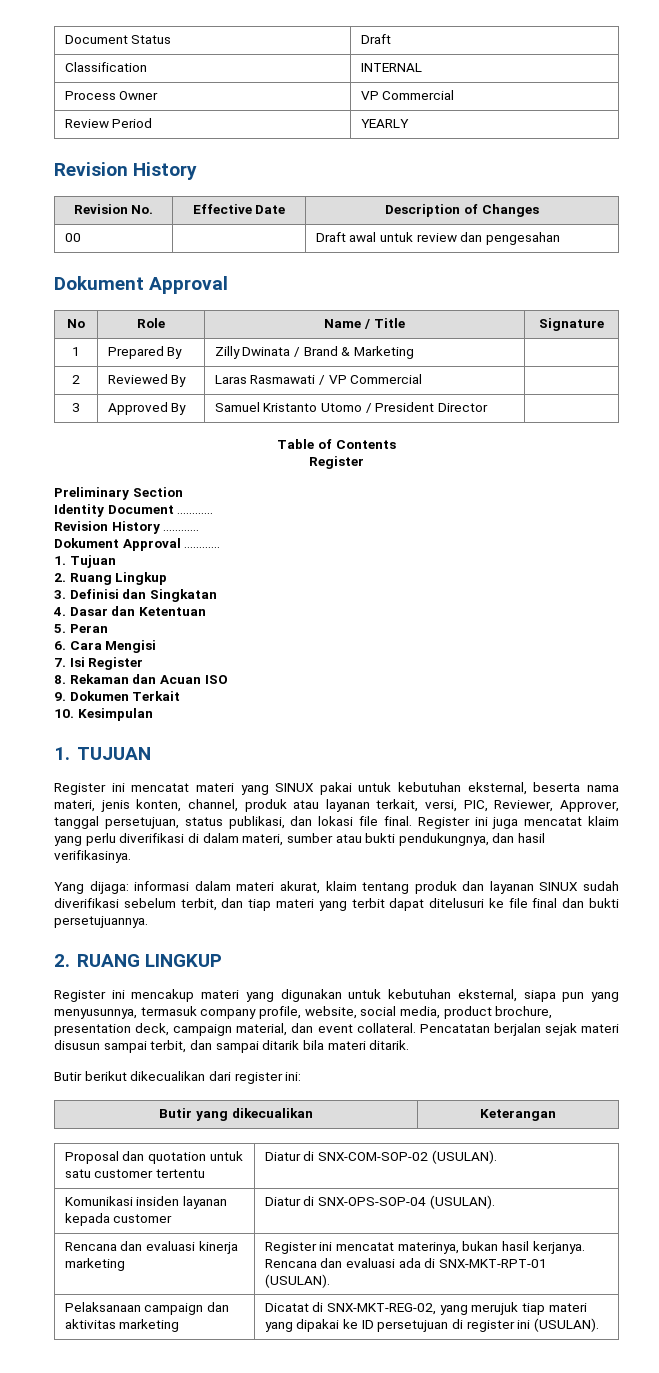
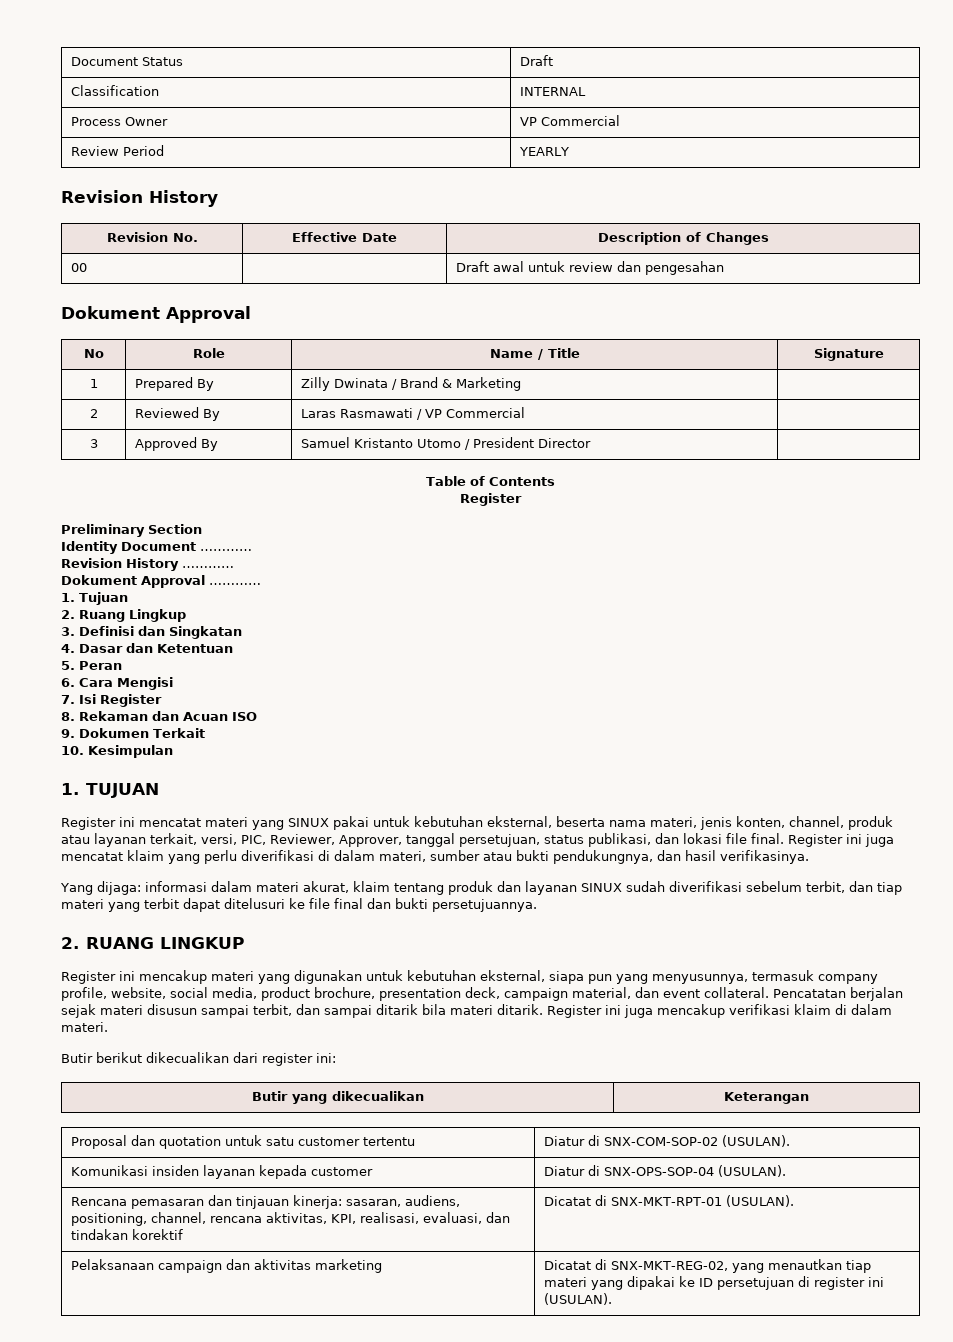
+ Register ini juga mencakup verifikasi klaim di dalam materi.
- Rencana dan evaluasi kinerja marketing | Register ini mencatat materinya, bukan hasil kerjanya. Rencana dan evaluasi ada di SNX-MKT-RPT-01 (USULAN).
+ Rencana pemasaran dan tinjauan kinerja: sasaran, audiens, positioning, channel, rencana aktivitas, KPI, realisasi, evaluasi, dan tindakan korektif | Dicatat di SNX-MKT-RPT-01 (USULAN).
- Pelaksanaan campaign dan aktivitas marketing | Dicatat di SNX-MKT-REG-02, yang merujuk tiap materi yang dipakai ke ID persetujuan di register ini (USULAN).
+ Pelaksanaan campaign dan aktivitas marketing | Dicatat di SNX-MKT-REG-02, yang menautkan tiap materi yang dipakai ke ID persetujuan di register ini (USULAN).

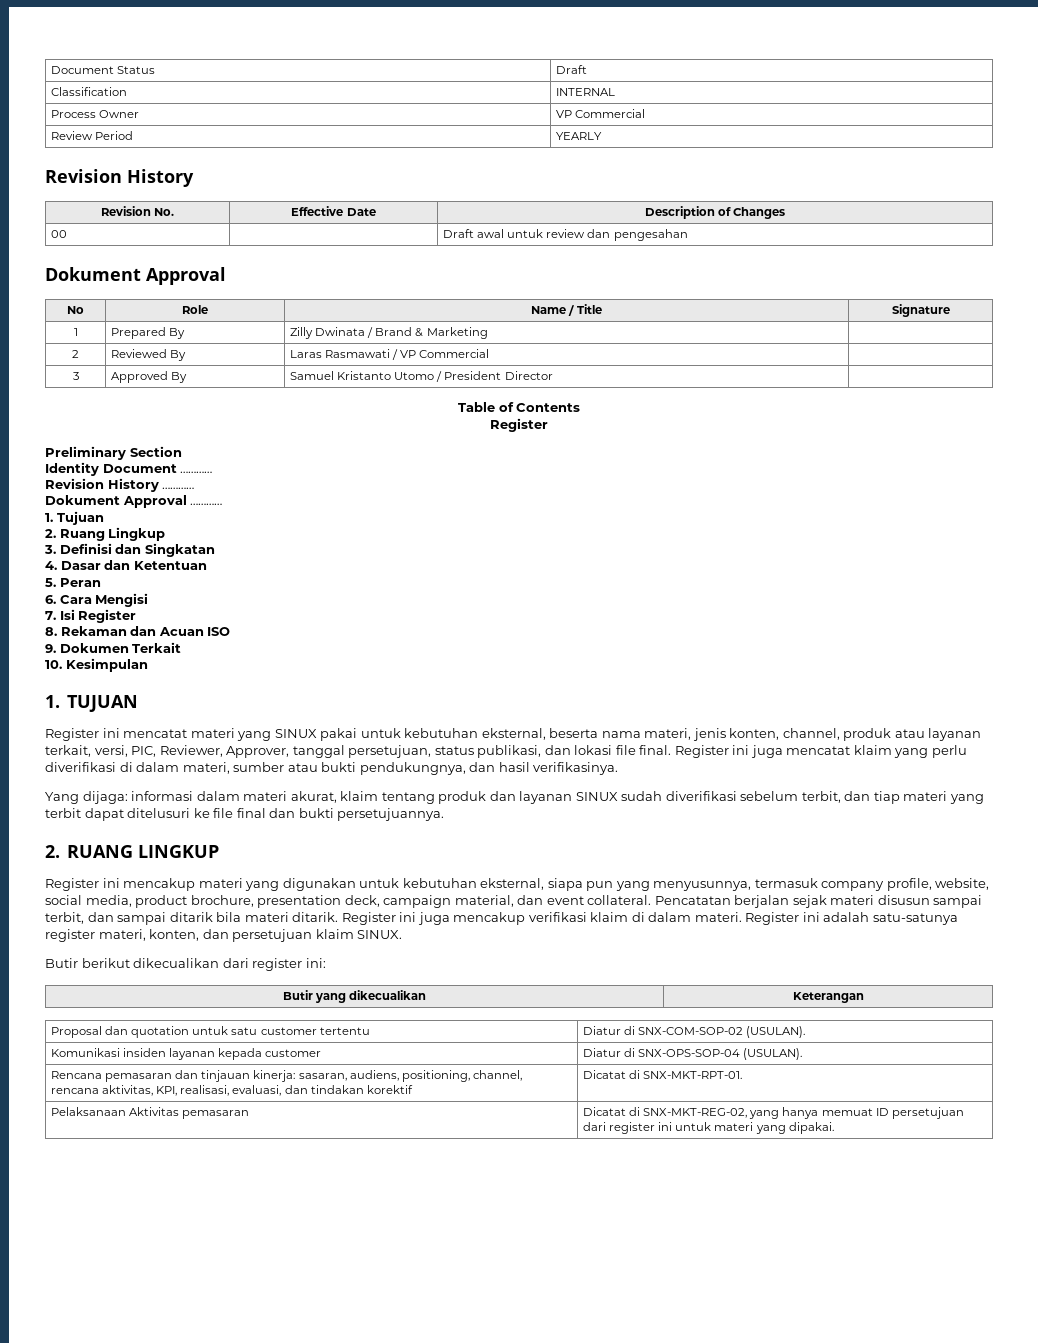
+ Register ini adalah satu-satunya register materi, konten, dan persetujuan klaim SINUX.
- Rencana pemasaran dan tinjauan kinerja: sasaran, audiens, positioning, channel, rencana aktivitas, KPI, realisasi, evaluasi, dan tindakan korektif | Dicatat di SNX-MKT-RPT-01 (USULAN).
+ Rencana pemasaran dan tinjauan kinerja: sasaran, audiens, positioning, channel, rencana aktivitas, KPI, realisasi, evaluasi, dan tindakan korektif | Dicatat di SNX-MKT-RPT-01.
- Pelaksanaan campaign dan aktivitas marketing | Dicatat di SNX-MKT-REG-02, yang menautkan tiap materi yang dipakai ke ID persetujuan di register ini (USULAN).
+ Pelaksanaan Aktivitas pemasaran | Dicatat di SNX-MKT-REG-02, yang hanya memuat ID persetujuan dari register ini untuk materi yang dipakai.

